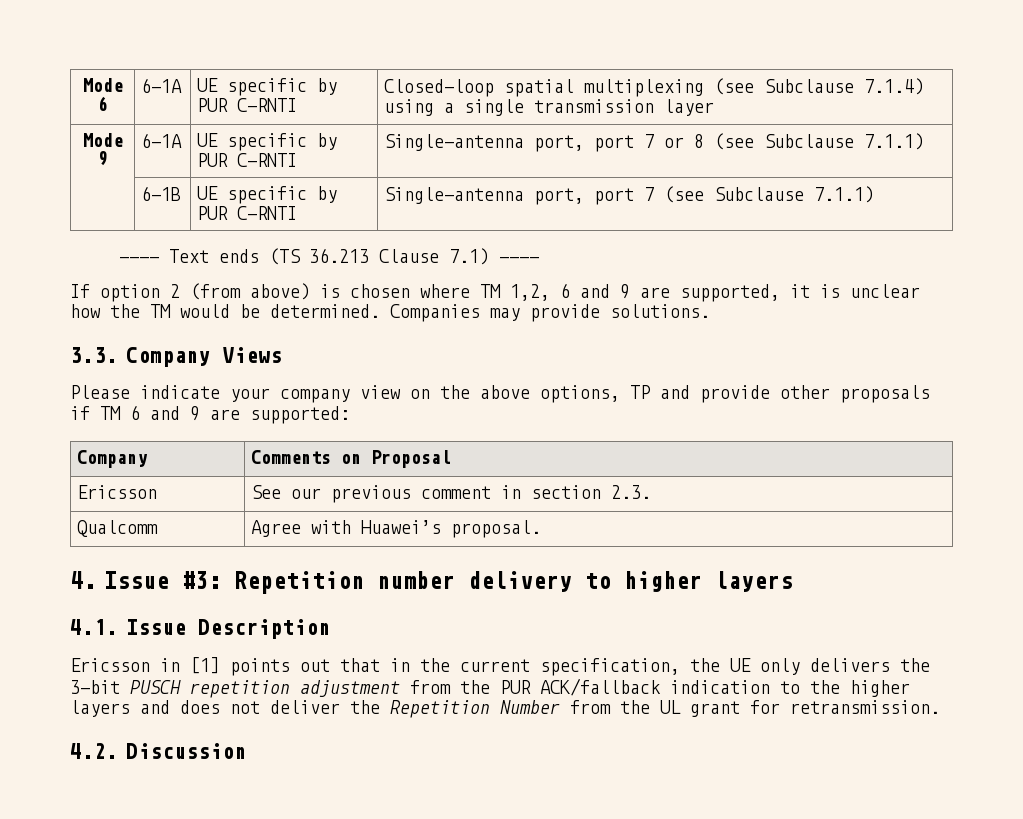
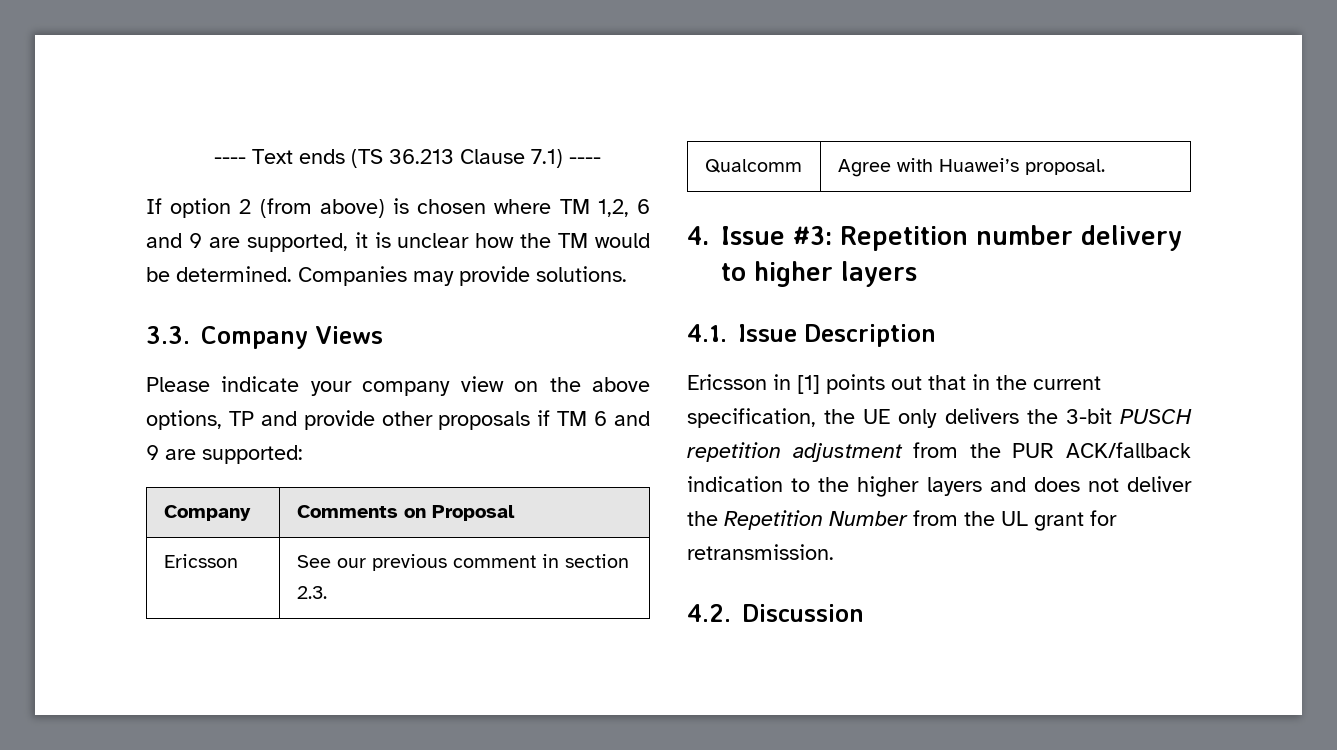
- Mode 6 | 6-1A | UE specific by PUR C-RNTI | Closed-loop spatial multiplexing (see Subclause 7.1.4) using a single transmission layer
- Mode 9 | 6-1A | UE specific by PUR C-RNTI | Single-antenna port, port 7 or 8 (see Subclause 7.1.1)
- | 6-1B | UE specific by PUR C-RNTI | Single-antenna port, port 7 (see Subclause 7.1.1)

